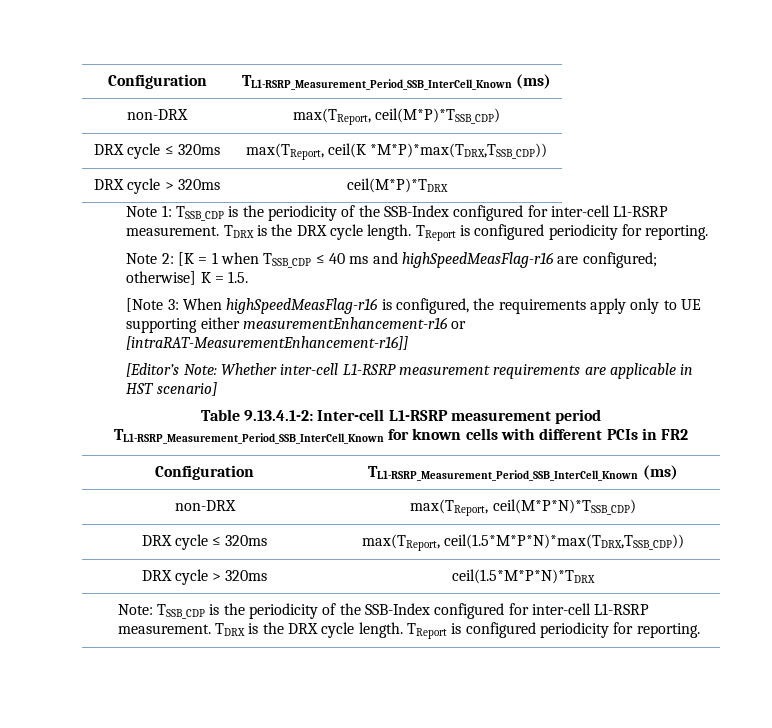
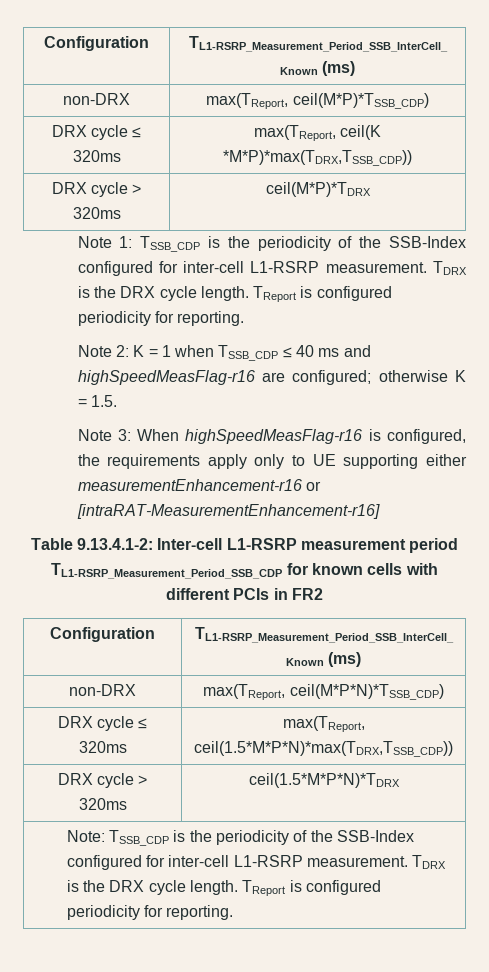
- Note 2: [K = 1 when TSSB_CDP ≤ 40 ms and highSpeedMeasFlag-r16 are configured; otherwise] K = 1.5.
+ Note 2: K = 1 when TSSB_CDP ≤ 40 ms and highSpeedMeasFlag-r16 are configured; otherwise K = 1.5.
- [Note 3: When highSpeedMeasFlag-r16 is configured, the requirements apply only to UE supporting either measurementEnhancement-r16 or [intraRAT-MeasurementEnhancement-r16]]
- [Editor’s Note: Whether inter-cell L1-RSRP measurement requirements are applicable in HST scenario]
+ Note 3: When highSpeedMeasFlag-r16 is configured, the requirements apply only to UE supporting either measurementEnhancement-r16 or [intraRAT-MeasurementEnhancement-r16]
- Table 9.13.4.1-2: Inter-cell L1-RSRP measurement period TL1-RSRP_Measurement_Period_SSB_InterCell_Known for known cells with different PCIs in FR2
+ Table 9.13.4.1-2: Inter-cell L1-RSRP measurement period TL1-RSRP_Measurement_Period_SSB_CDP for known cells with different PCIs in FR2

